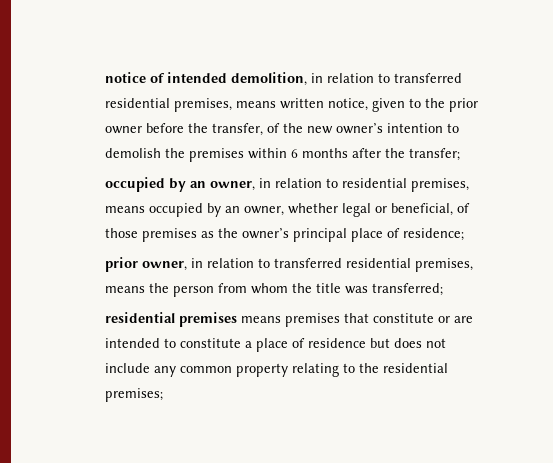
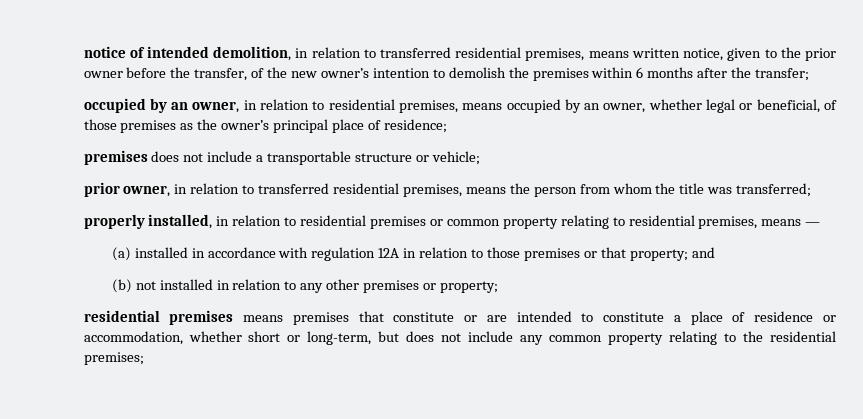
+ premises does not include a transportable structure or vehicle;
+ properly installed, in relation to residential premises or common property relating to residential premises, means —
+ (a) installed in accordance with regulation 12A in relation to those premises or that property; and
+ (b) not installed in relation to any other premises or property;
- residential premises means premises that constitute or are intended to constitute a place of residence but does not include any common property relating to the residential premises;
+ residential premises means premises that constitute or are intended to constitute a place of residence or accommodation, whether short or long-term, but does not include any common property relating to the residential premises;

